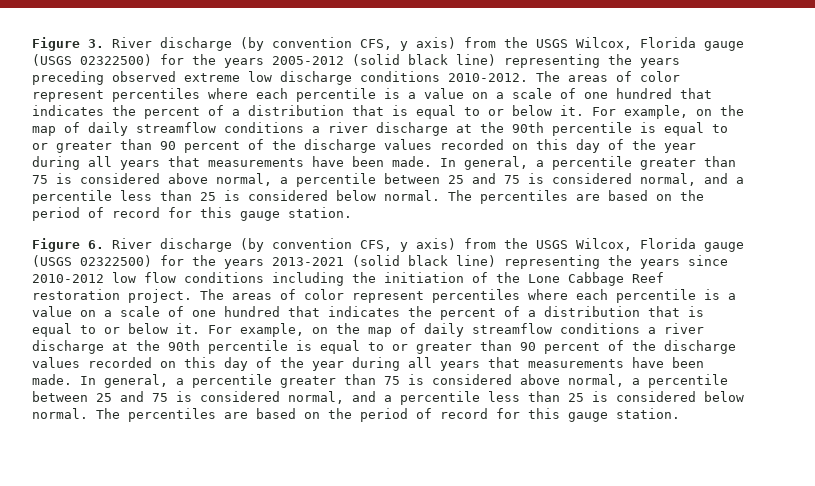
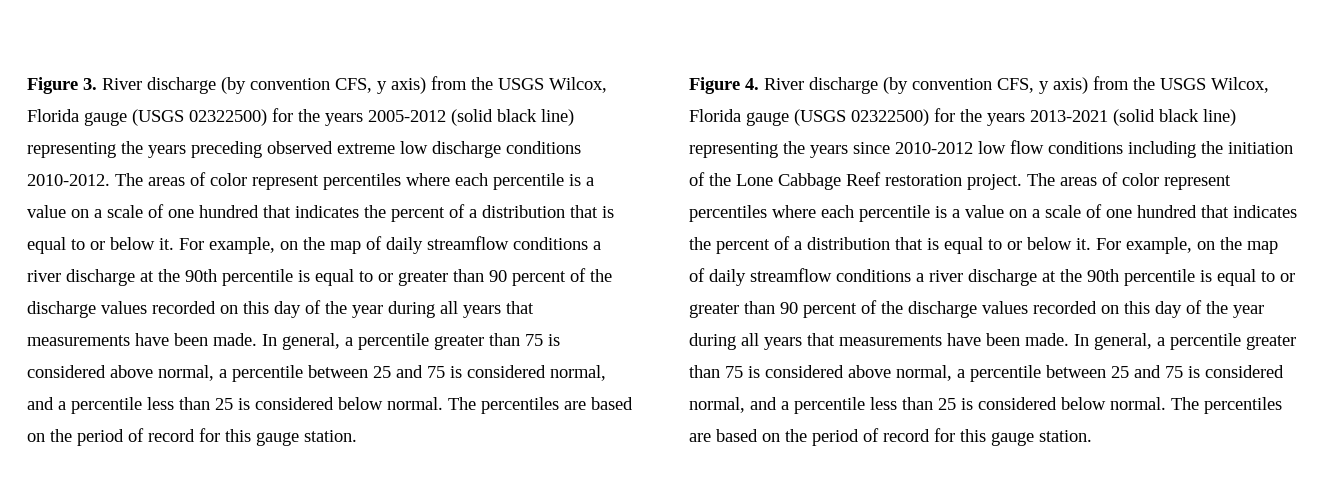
- Figure 6. River discharge (by convention CFS, y axis) from the USGS Wilcox, Florida gauge (USGS 02322500) for the years 2013-2021 (solid black line) representing the years since 2010-2012 low flow conditions including the initiation of the Lone Cabbage Reef restoration project.
+ Figure 4. River discharge (by convention CFS, y axis) from the USGS Wilcox, Florida gauge (USGS 02322500) for the years 2013-2021 (solid black line) representing the years since 2010-2012 low flow conditions including the initiation of the Lone Cabbage Reef restoration project.

